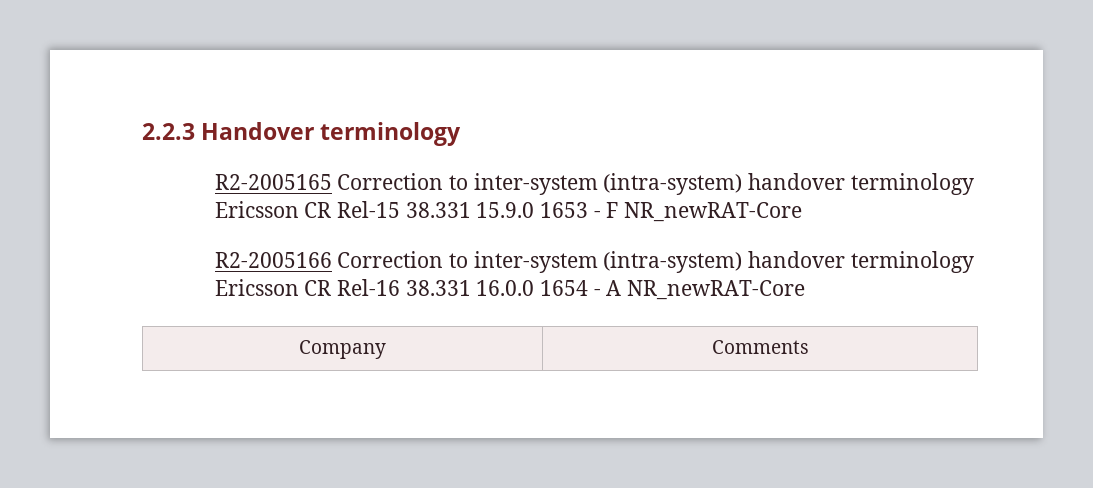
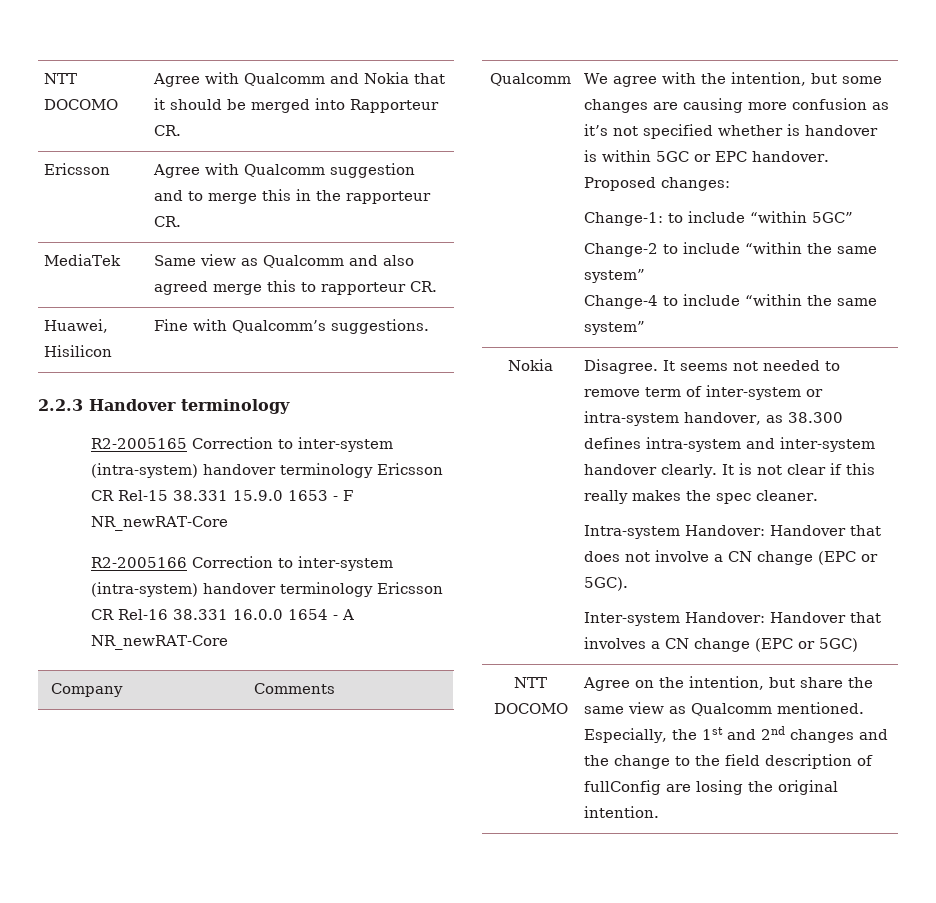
+ NTT DOCOMO | Agree with Qualcomm and Nokia that it should be merged into Rapporteur CR.
+ Ericsson | Agree with Qualcomm suggestion and to merge this in the rapporteur CR.
+ MediaTek | Same view as Qualcomm and also agreed merge this to rapporteur CR.
+ Huawei, Hisilicon | Fine with Qualcomm’s suggestions.
+ Qualcomm | We agree with the intention, but some changes are causing more confusion as it’s not specified whether is handover is within 5GC or EPC handover. Proposed changes:
+ Change-1: to include “within 5GC”
+ Change-2 to include “within the same system”
+ Change-4 to include “within the same system”
+ Nokia | Disagree. It seems not needed to remove term of inter-system or intra-system handover, as 38.300 defines intra-system and inter-system handover clearly. It is not clear if this really makes the spec cleaner.
+ Intra-system Handover: Handover that does not involve a CN change (EPC or 5GC).
+ Inter-system Handover: Handover that involves a CN change (EPC or 5GC)
+ NTT DOCOMO | Agree on the intention, but share the same view as Qualcomm mentioned. Especially, the 1st and 2nd changes and the change to the field description of fullConfig are losing the original intention.

